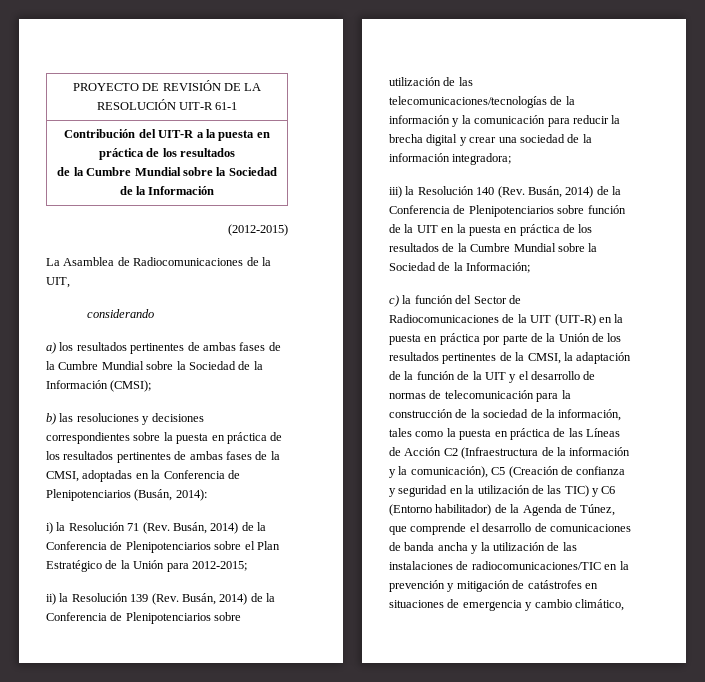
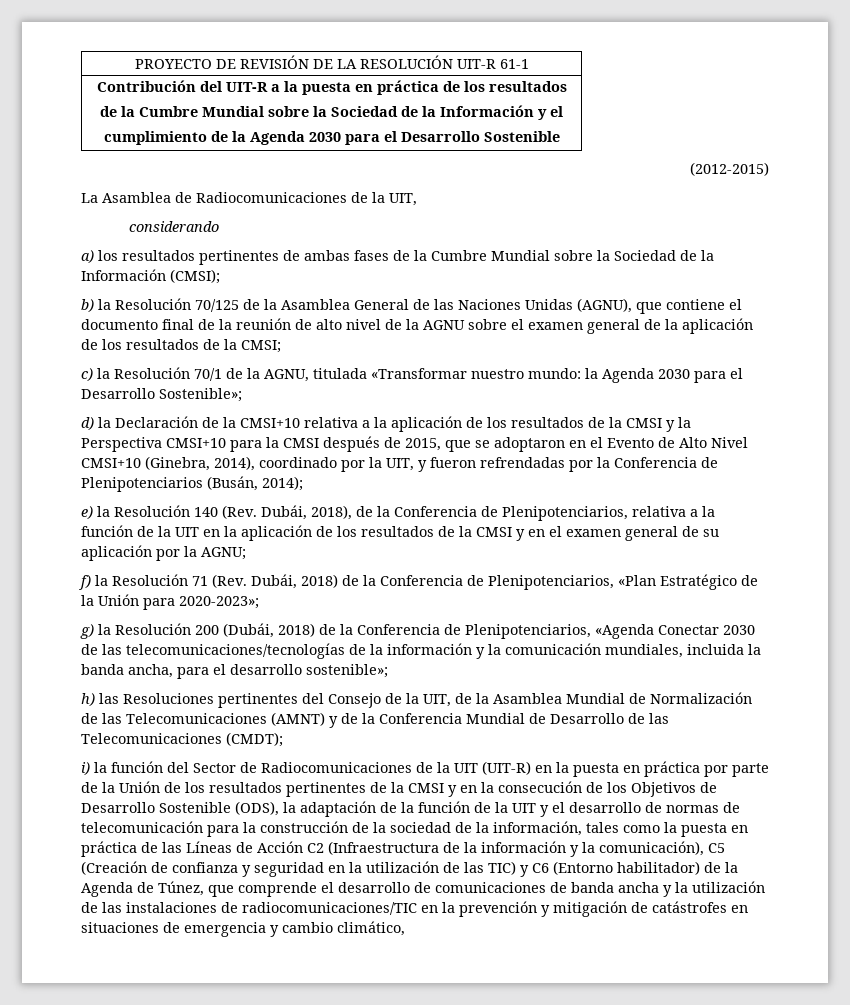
  Contribución del UIT-R a la puesta en práctica de los resultados
- de la Cumbre Mundial sobre la Sociedad de la Información
+ de la Cumbre Mundial sobre la Sociedad de la Información y el
+ cumplimiento de la Agenda 2030 para el Desarrollo Sostenible
- b) las resoluciones y decisiones correspondientes sobre la puesta en práctica de los resultados pertinentes de ambas fases de la CMSI, adoptadas en la Conferencia de Plenipotenciarios (Busán, 2014):
- i) la Resolución 71 (Rev. Busán, 2014) de la Conferencia de Plenipotenciarios sobre el Plan Estratégico de la Unión para 2012-2015;
- ii) la Resolución 139 (Rev. Busán, 2014) de la Conferencia de Plenipotenciarios sobre utilización de las telecomunicaciones/tecnologías de la información y la comunicación para reducir la brecha digital y crear una sociedad de la información integradora;
- iii) la Resolución 140 (Rev. Busán, 2014) de la Conferencia de Plenipotenciarios sobre función de la UIT en la puesta en práctica de los resultados de la Cumbre Mundial sobre la Sociedad de la Información;
- c) la función del Sector de Radiocomunicaciones de la UIT (UIT-R) en la puesta en práctica por parte de la Unión de los resultados pertinentes de la CMSI, la adaptación de la función de la UIT y el desarrollo de normas de telecomunicación para la construcción de la sociedad de la información, tales como la puesta en práctica de las Líneas de Acción C2 (Infraestructura de la información y la comunicación), C5 (Creación de confianza y seguridad en la utilización de las TIC) y C6 (Entorno habilitador) de la Agenda de Túnez, que comprende el desarrollo de comunicaciones de banda ancha y la utilización de las instalaciones de radiocomunicaciones/TIC en la prevención y mitigación de catástrofes en situaciones de emergencia y cambio climático,
+ b) la Resolución 70/125 de la Asamblea General de las Naciones Unidas (AGNU), que contiene el documento final de la reunión de alto nivel de la AGNU sobre el examen general de la aplicación de los resultados de la CMSI;
+ c) la Resolución 70/1 de la AGNU, titulada «Transformar nuestro mundo: la Agenda 2030 para el Desarrollo Sostenible»;
+ d) la Declaración de la CMSI+10 relativa a la aplicación de los resultados de la CMSI y la Perspectiva CMSI+10 para la CMSI después de 2015, que se adoptaron en el Evento de Alto Nivel CMSI+10 (Ginebra, 2014), coordinado por la UIT, y fueron refrendadas por la Conferencia de Plenipotenciarios (Busán, 2014);
+ e) la Resolución 140 (Rev. Dubái, 2018), de la Conferencia de Plenipotenciarios, relativa a la función de la UIT en la aplicación de los resultados de la CMSI y en el examen general de su aplicación por la AGNU;
+ f) la Resolución 71 (Rev. Dubái, 2018) de la Conferencia de Plenipotenciarios, «Plan Estratégico de la Unión para 2020-2023»;
+ g) la Resolución 200 (Dubái, 2018) de la Conferencia de Plenipotenciarios, «Agenda Conectar 2030 de las telecomunicaciones/tecnologías de la información y la comunicación mundiales, incluida la banda ancha, para el desarrollo sostenible»;
+ h) las Resoluciones pertinentes del Consejo de la UIT, de la Asamblea Mundial de Normalización de las Telecomunicaciones (AMNT) y de la Conferencia Mundial de Desarrollo de las Telecomunicaciones (CMDT);
+ i) la función del Sector de Radiocomunicaciones de la UIT (UIT-R) en la puesta en práctica por parte de la Unión de los resultados pertinentes de la CMSI y en la consecución de los Objetivos de Desarrollo Sostenible (ODS), la adaptación de la función de la UIT y el desarrollo de normas de telecomunicación para la construcción de la sociedad de la información, tales como la puesta en práctica de las Líneas de Acción C2 (Infraestructura de la información y la comunicación), C5 (Creación de confianza y seguridad en la utilización de las TIC) y C6 (Entorno habilitador) de la Agenda de Túnez, que comprende el desarrollo de comunicaciones de banda ancha y la utilización de las instalaciones de radiocomunicaciones/TIC en la prevención y mitigación de catástrofes en situaciones de emergencia y cambio climático,

